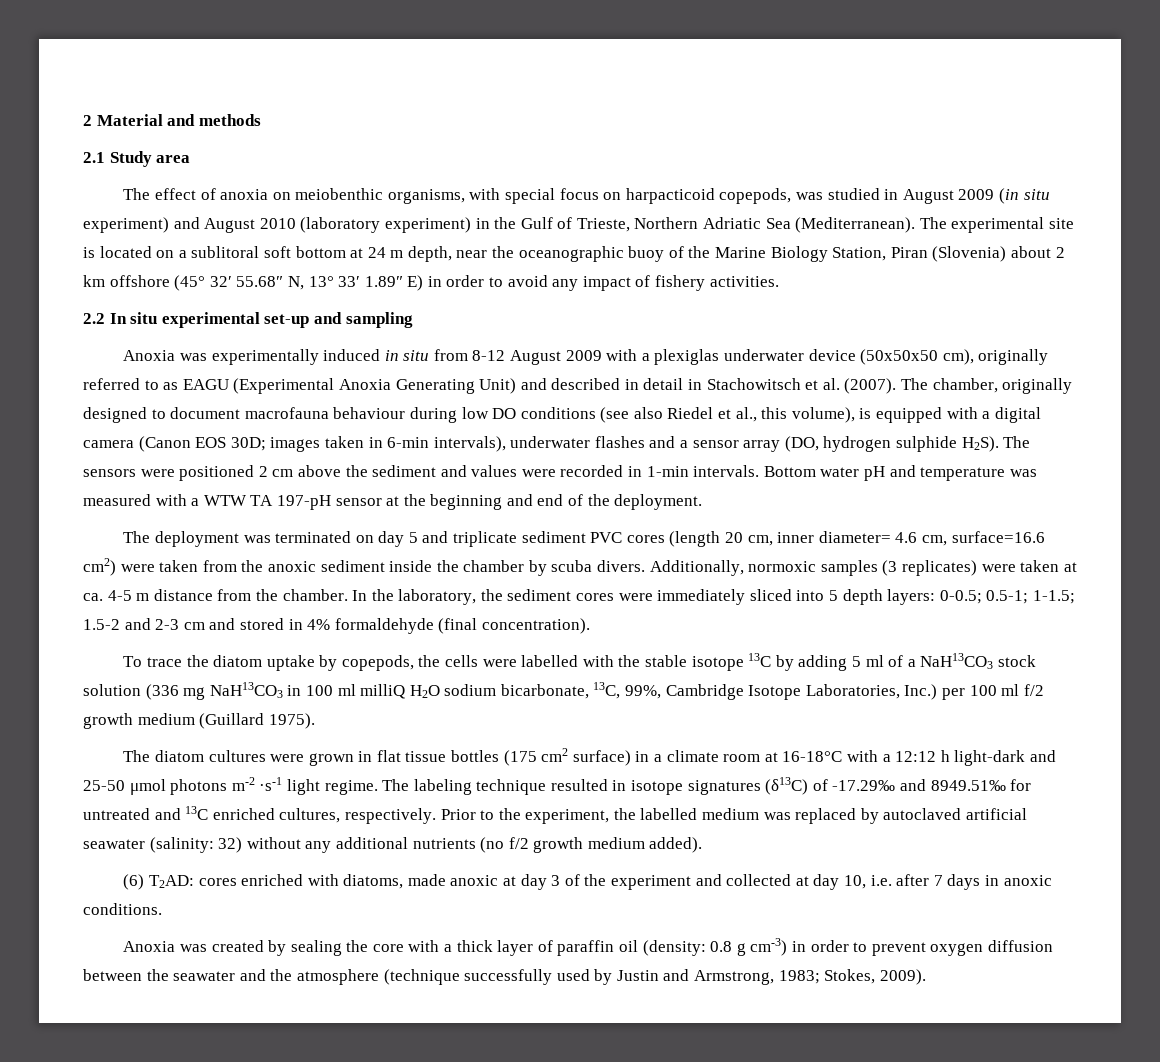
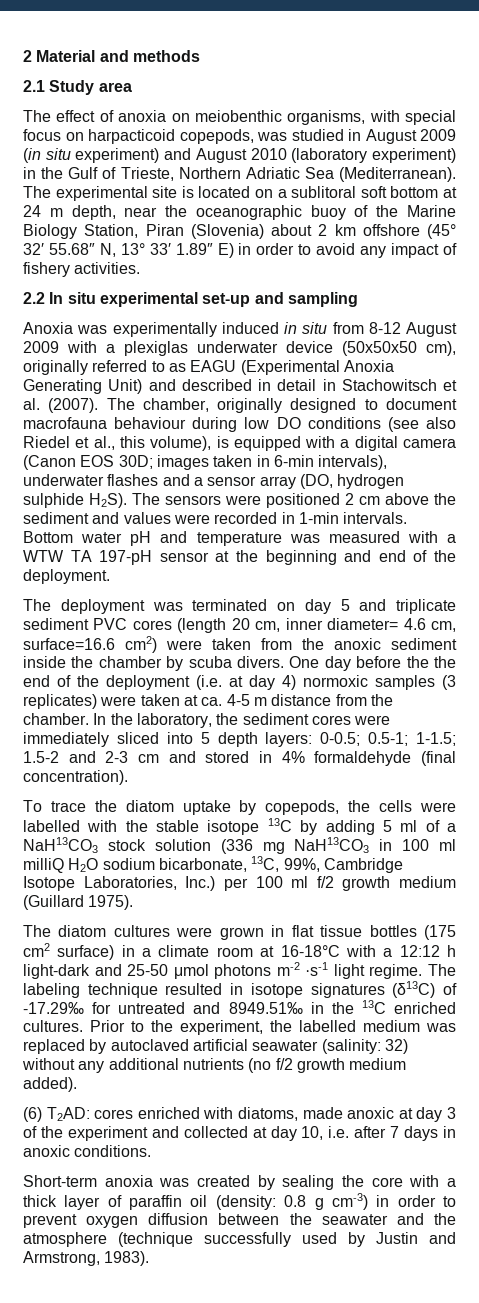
- Additionally, normoxic samples (3 replicates) were taken at ca. 4-5 m distance from the chamber.
+ One day before the the end of the deployment (i.e. at day 4) normoxic samples (3 replicates) were taken at ca. 4-5 m distance from the chamber.
- The labeling technique resulted in isotope signatures (δ13C) of -17.29‰ and 8949.51‰ for untreated and 13C enriched cultures, respectively.
+ The labeling technique resulted in isotope signatures (δ13C) of -17.29‰ for untreated and 8949.51‰ in the 13C enriched cultures.
- Anoxia was created by sealing the core with a thick layer of paraffin oil (density: 0.8 g cm-3) in order to prevent oxygen diffusion between the seawater and the atmosphere (technique successfully used by Justin and Armstrong, 1983; Stokes, 2009).
+ Short-term anoxia was created by sealing the core with a thick layer of paraffin oil (density: 0.8 g cm-3) in order to prevent oxygen diffusion between the seawater and the atmosphere (technique successfully used by Justin and Armstrong, 1983).

